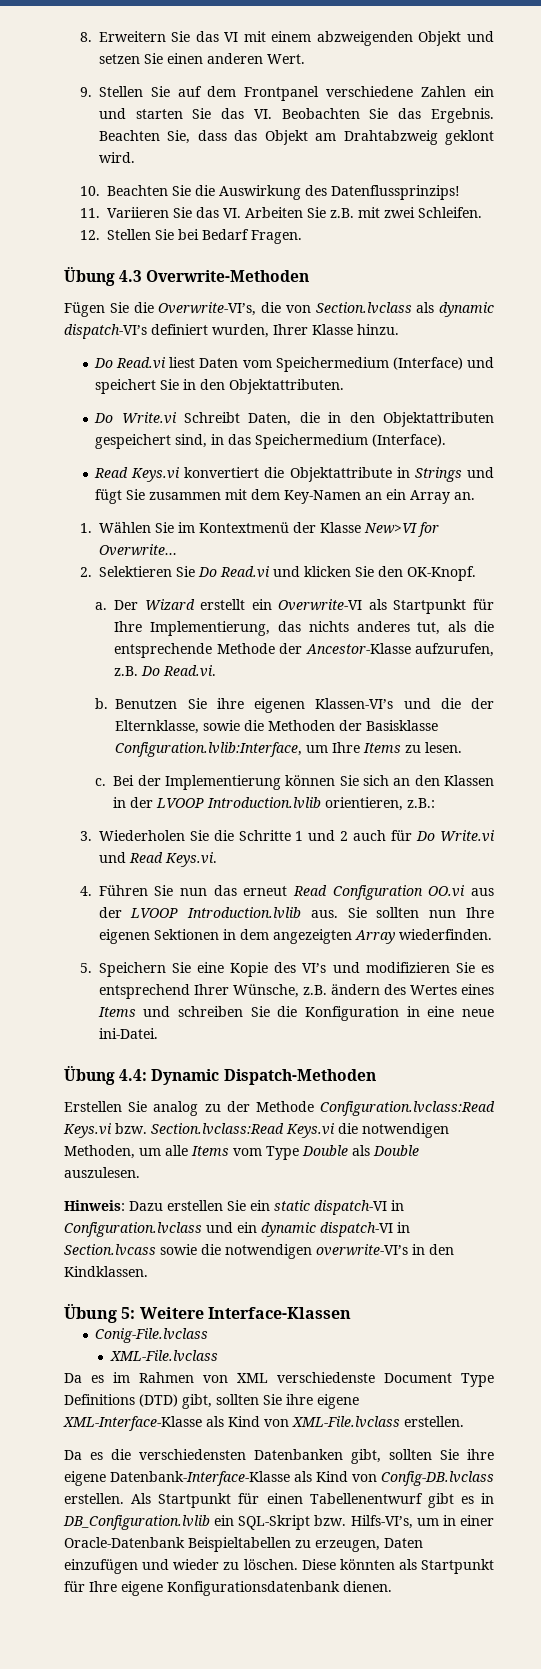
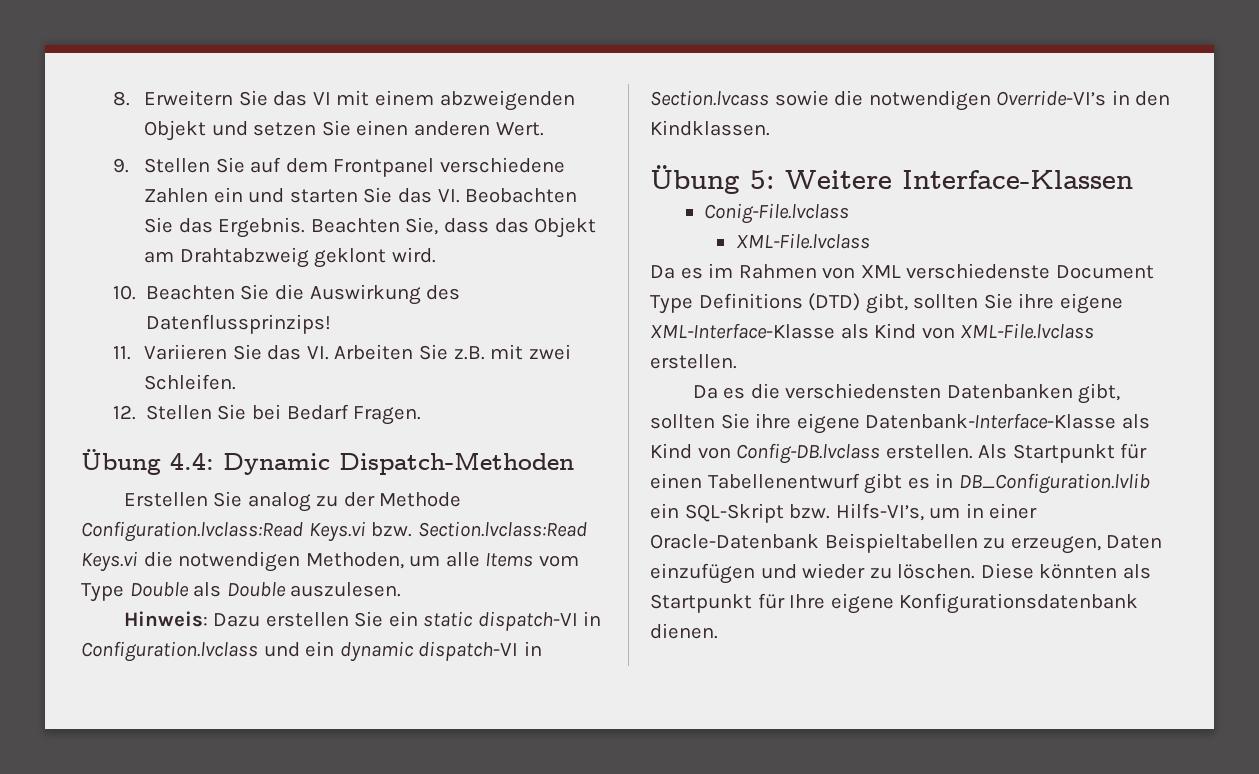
- Übung 4.3 Overwrite-Methoden
- Fügen Sie die Overwrite-VI’s, die von Section.lvclass als dynamic dispatch-VI’s definiert wurden, Ihrer Klasse hinzu.
- Do Read.vi liest Daten vom Speichermedium (Interface) und speichert Sie in den Objektattributen.
- Do Write.vi Schreibt Daten, die in den Objektattributen gespeichert sind, in das Speichermedium (Interface).
- Read Keys.vi konvertiert die Objektattribute in Strings und fügt Sie zusammen mit dem Key-Namen an ein Array an.
- 1. Wählen Sie im Kontextmenü der Klasse New>VI for Overwrite…
- 2. Selektieren Sie Do Read.vi und klicken Sie den OK-Knopf.
- a. Der Wizard erstellt ein Overwrite-VI als Startpunkt für Ihre Implementierung, das nichts anderes tut, als die entsprechende Methode der Ancestor-Klasse aufzurufen, z.B. Do Read.vi.
- b. Benutzen Sie ihre eigenen Klassen-VI’s und die der Elternklasse, sowie die Methoden der Basisklasse Configuration.lvlib:Interface, um Ihre Items zu lesen.
- c. Bei der Implementierung können Sie sich an den Klassen in der LVOOP Introduction.lvlib orientieren, z.B.:
- 3. Wiederholen Sie die Schritte 1 und 2 auch für Do Write.vi und Read Keys.vi.
- 4. Führen Sie nun das erneut Read Configuration OO.vi aus der LVOOP Introduction.lvlib aus. Sie sollten nun Ihre eigenen Sektionen in dem angezeigten Array wiederfinden.
- 5. Speichern Sie eine Kopie des VI’s und modifizieren Sie es entsprechend Ihrer Wünsche, z.B. ändern des Wertes eines Items und schreiben Sie die Konfiguration in eine neue ini-Datei.
- Hinweis: Dazu erstellen Sie ein static dispatch-VI in Configuration.lvclass und ein dynamic dispatch-VI in Section.lvcass sowie die notwendigen overwrite-VI’s in den Kindklassen.
+ Hinweis: Dazu erstellen Sie ein static dispatch-VI in Configuration.lvclass und ein dynamic dispatch-VI in Section.lvcass sowie die notwendigen Override-VI’s in den Kindklassen.

